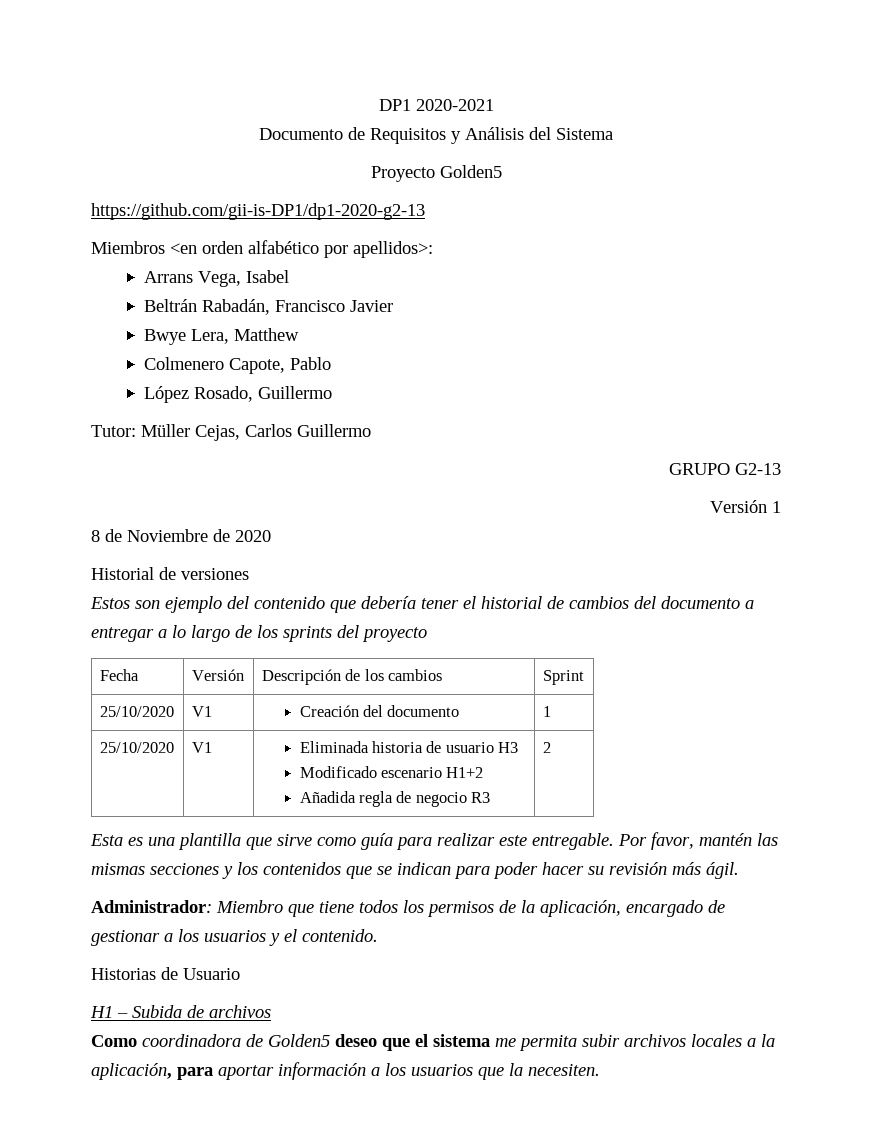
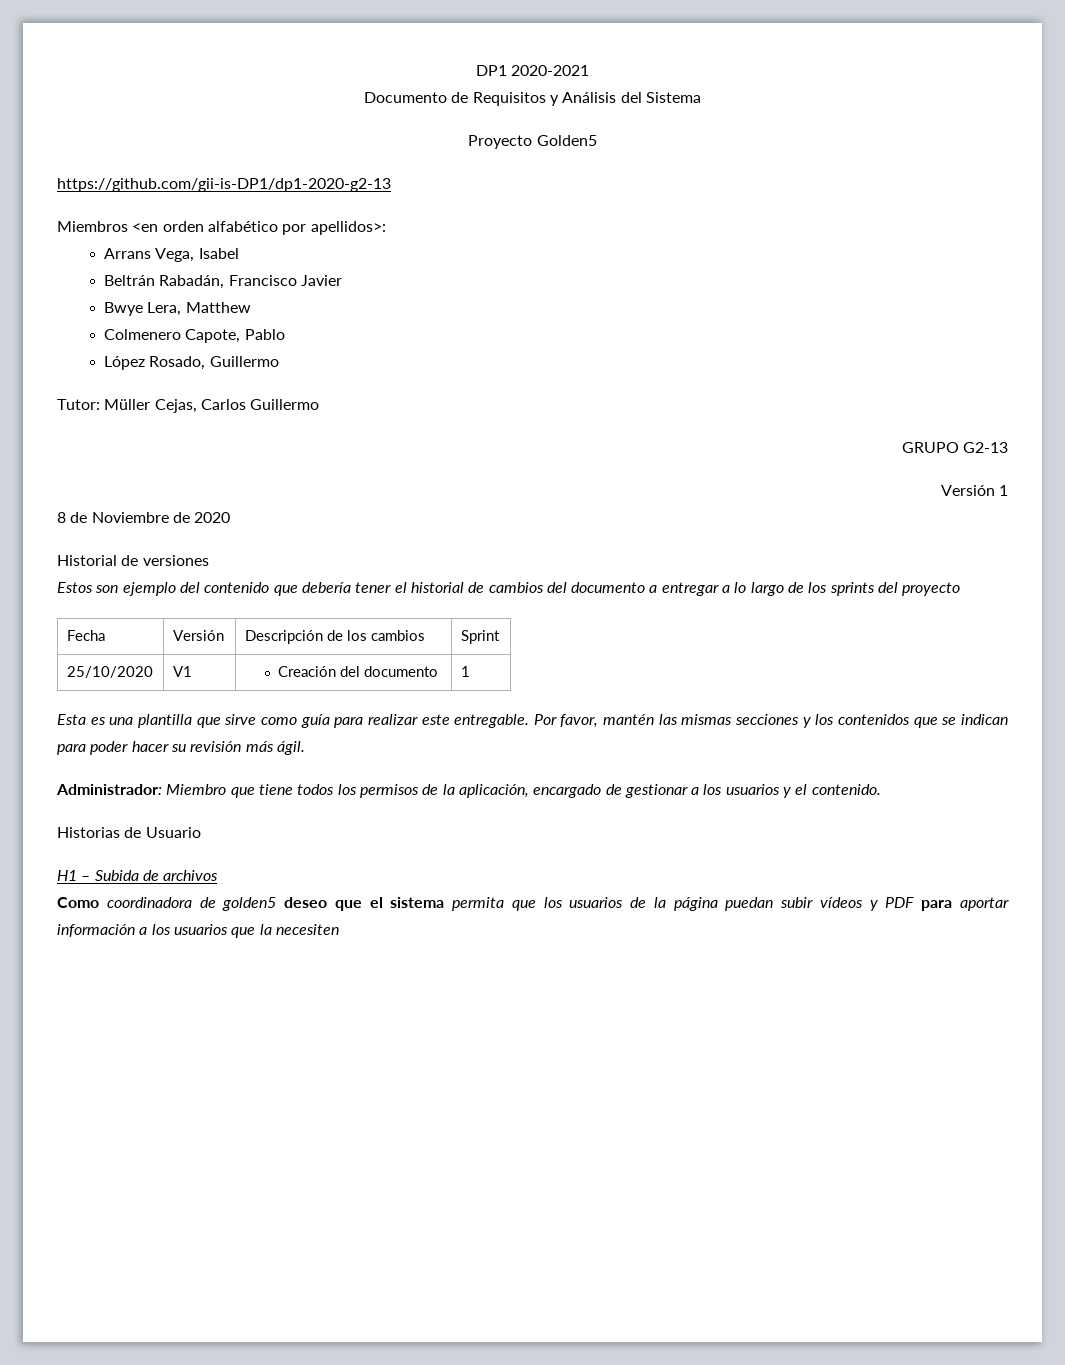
- 25/10/2020 | V1 | Eliminada historia de usuario H3
- Modificado escenario H1+2
- Añadida regla de negocio R3 | 2
- Como coordinadora de Golden5 deseo que el sistema me permita subir archivos locales a la aplicación, para aportar información a los usuarios que la necesiten.
+ Como coordinadora de golden5 deseo que el sistema permita que los usuarios de la página puedan subir vídeos y PDF para aportar información a los usuarios que la necesiten

